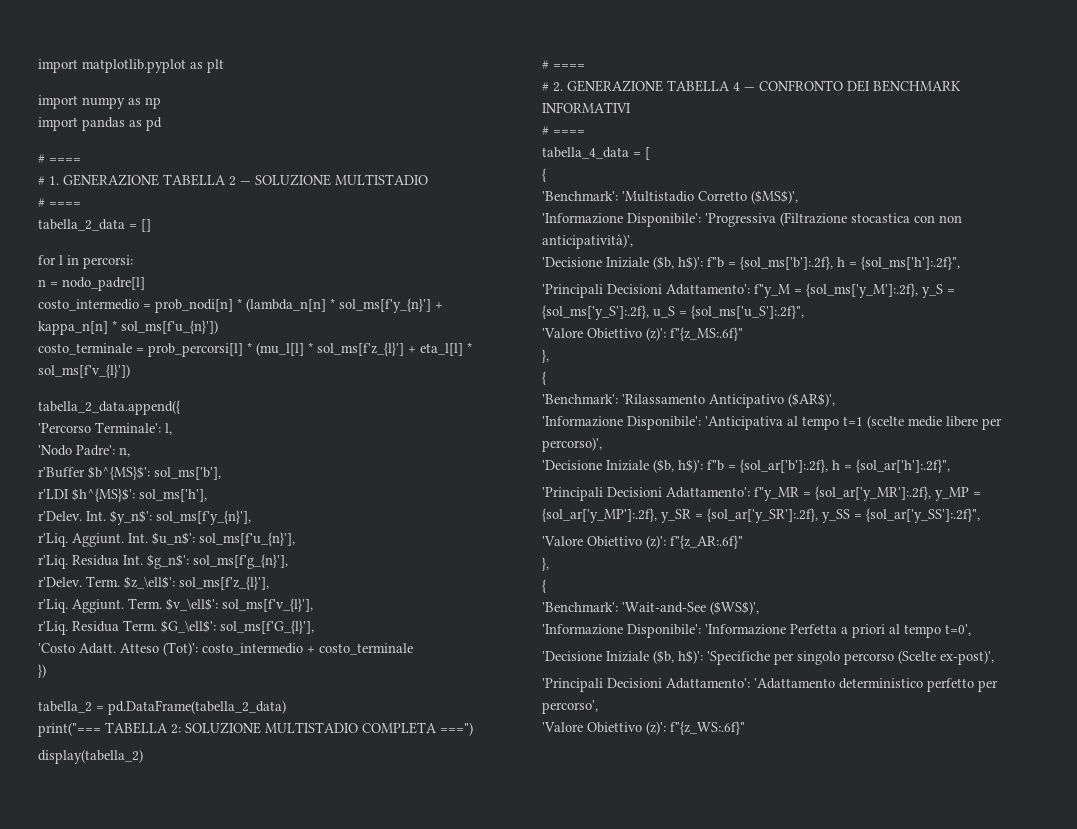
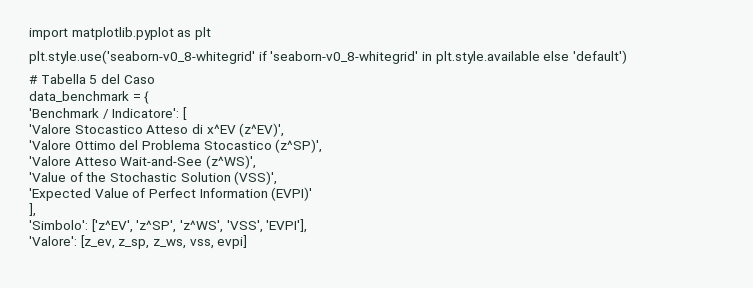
- import numpy as np
- import pandas as pd
- # ====
- # 1. GENERAZIONE TABELLA 2 — SOLUZIONE MULTISTADIO
- # ====
- tabella_2_data = []
- for l in percorsi:
- n = nodo_padre[l]
- costo_intermedio = prob_nodi[n] * (lambda_n[n] * sol_ms[f'y_{n}'] + kappa_n[n] * sol_ms[f'u_{n}'])
- costo_terminale = prob_percorsi[l] * (mu_l[l] * sol_ms[f'z_{l}'] + eta_l[l] * sol_ms[f'v_{l}'])
- tabella_2_data.append({
- 'Percorso Terminale': l,
- 'Nodo Padre': n,
- r'Buffer $b^{MS}$': sol_ms['b'],
- r'LDI $h^{MS}$': sol_ms['h'],
- r'Delev. Int. $y_n$': sol_ms[f'y_{n}'],
- r'Liq. Aggiunt. Int. $u_n$': sol_ms[f'u_{n}'],
- r'Liq. Residua Int. $g_n$': sol_ms[f'g_{n}'],
- r'Delev. Term. $z_\ell$': sol_ms[f'z_{l}'],
- r'Liq. Aggiunt. Term. $v_\ell$': sol_ms[f'v_{l}'],
- r'Liq. Residua Term. $G_\ell$': sol_ms[f'G_{l}'],
- 'Costo Adatt. Atteso (Tot)': costo_intermedio + costo_terminale
- })
- tabella_2 = pd.DataFrame(tabella_2_data)
- print("=== TABELLA 2: SOLUZIONE MULTISTADIO COMPLETA ===")
- display(tabella_2)
- # ====
- # 2. GENERAZIONE TABELLA 4 — CONFRONTO DEI BENCHMARK INFORMATIVI
- # ====
- tabella_4_data = [
- {
- 'Benchmark': 'Multistadio Corretto ($MS$)',
- 'Informazione Disponibile': 'Progressiva (Filtrazione stocastica con non anticipatività)',
- 'Decisione Iniziale ($b, h$)': f"b = {sol_ms['b']:.2f}, h = {sol_ms['h']:.2f}",
- 'Principali Decisioni Adattamento': f"y_M = {sol_ms['y_M']:.2f}, y_S = {sol_ms['y_S']:.2f}, u_S = {sol_ms['u_S']:.2f}",
- 'Valore Obiettivo (z)': f"{z_MS:.6f}"
- },
- {
- 'Benchmark': 'Rilassamento Anticipativo ($AR$)',
- 'Informazione Disponibile': 'Anticipativa al tempo t=1 (scelte medie libere per percorso)',
- 'Decisione Iniziale ($b, h$)': f"b = {sol_ar['b']:.2f}, h = {sol_ar['h']:.2f}",
- 'Principali Decisioni Adattamento': f"y_MR = {sol_ar['y_MR']:.2f}, y_MP = {sol_ar['y_MP']:.2f}, y_SR = {sol_ar['y_SR']:.2f}, y_SS = {sol_ar['y_SS']:.2f}",
- 'Valore Obiettivo (z)': f"{z_AR:.6f}"
- },
- {
- 'Benchmark': 'Wait-and-See ($WS$)',
- 'Informazione Disponibile': 'Informazione Perfetta a priori al tempo t=0',
- 'Decisione Iniziale ($b, h$)': 'Specifiche per singolo percorso (Scelte ex-post)',
- 'Principali Decisioni Adattamento': 'Adattamento deterministico perfetto per percorso',
- 'Valore Obiettivo (z)': f"{z_WS:.6f}"
+ plt.style.use('seaborn-v0_8-whitegrid' if 'seaborn-v0_8-whitegrid' in plt.style.available else 'default')
+ # Tabella 5 del Caso
+ data_benchmark = {
+ 'Benchmark / Indicatore': [
+ 'Valore Stocastico Atteso di x^EV (z^EV)',
+ 'Valore Ottimo del Problema Stocastico (z^SP)',
+ 'Valore Atteso Wait-and-See (z^WS)',
+ 'Value of the Stochastic Solution (VSS)',
+ 'Expected Value of Perfect Information (EVPI)'
+ ],
+ 'Simbolo': ['z^EV', 'z^SP', 'z^WS', 'VSS', 'EVPI'],
+ 'Valore': [z_ev, z_sp, z_ws, vss, evpi]

